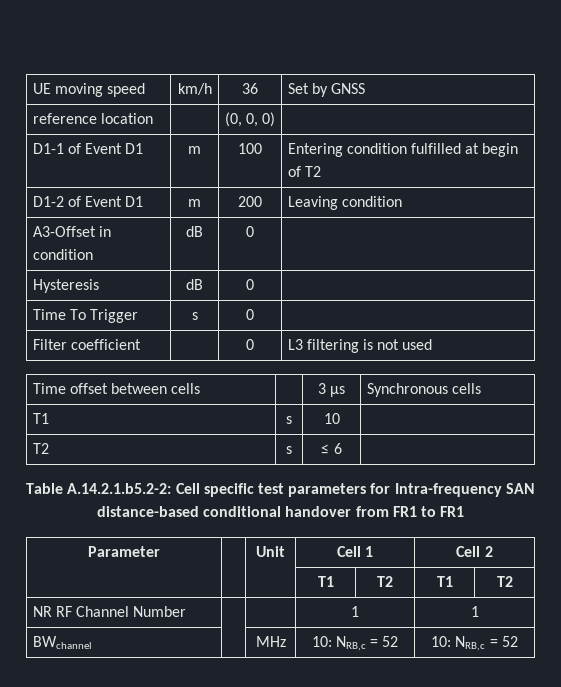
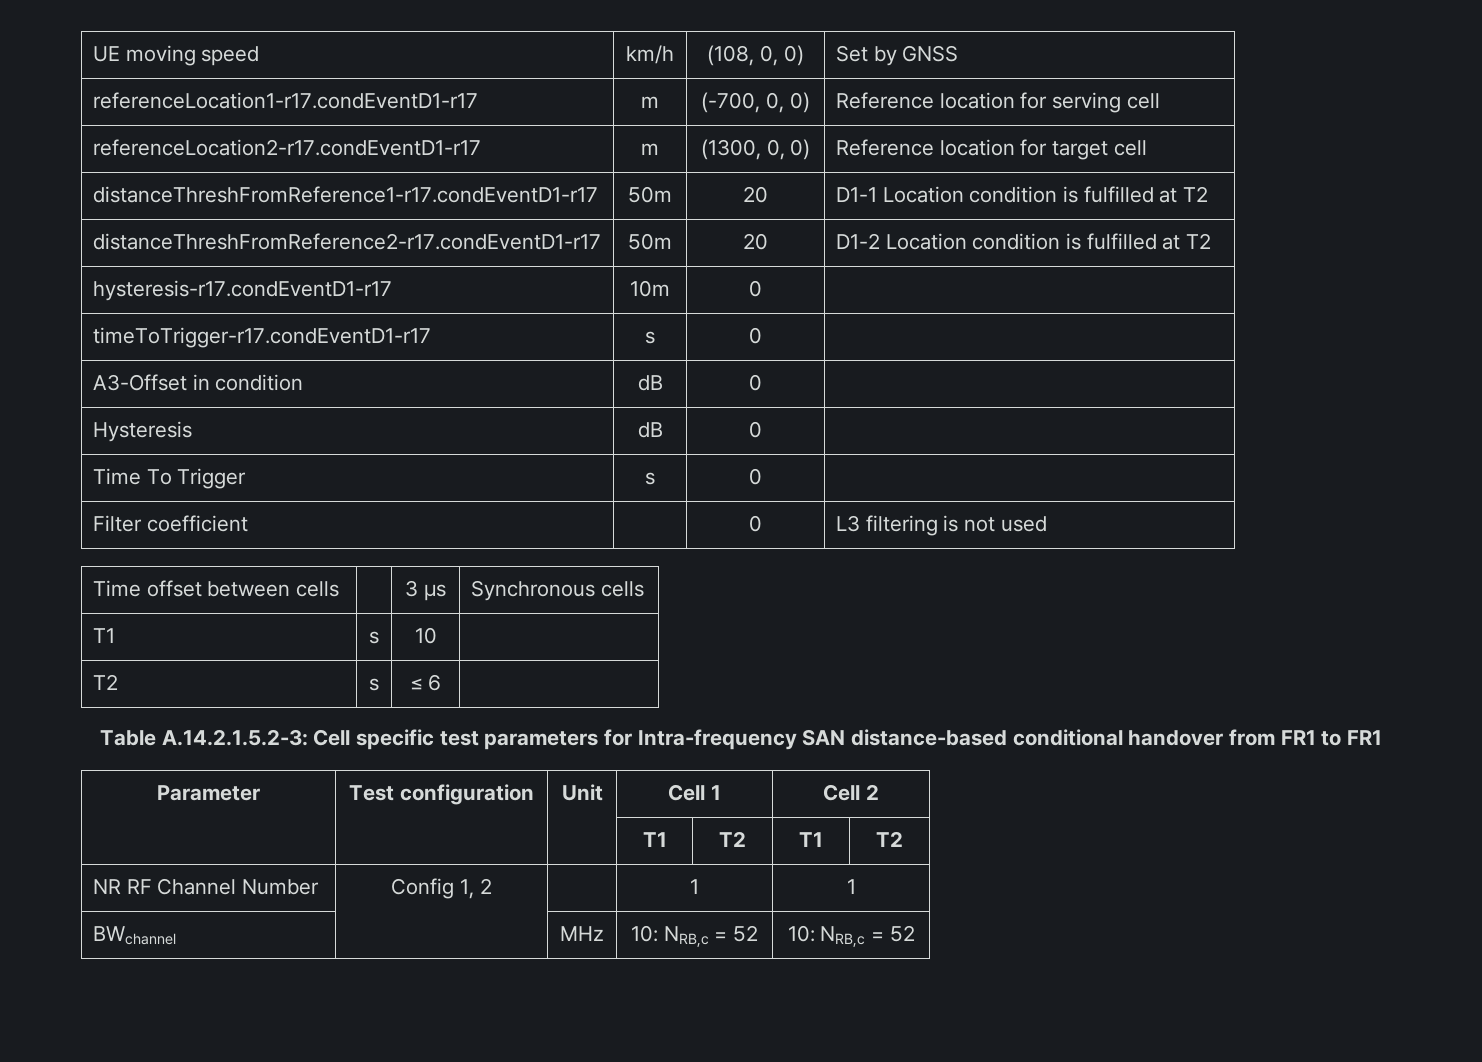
- UE moving speed | km/h | 36 | Set by GNSS
+ UE moving speed | km/h | (108, 0, 0) | Set by GNSS
- reference location | | (0, 0, 0) |
- D1-1 of Event D1 | m | 100 | Entering condition fulfilled at begin of T2
- D1-2 of Event D1 | m | 200 | Leaving condition
+ referenceLocation1-r17.condEventD1-r17 | m | (-700, 0, 0) | Reference location for serving cell
+ referenceLocation2-r17.condEventD1-r17 | m | (1300, 0, 0) | Reference location for target cell
+ distanceThreshFromReference1-r17.condEventD1-r17 | 50m | 20 | D1-1 Location condition is fulfilled at T2
+ distanceThreshFromReference2-r17.condEventD1-r17 | 50m | 20 | D1-2 Location condition is fulfilled at T2
+ hysteresis-r17.condEventD1-r17 | 10m | 0 |
+ timeToTrigger-r17.condEventD1-r17 | s | 0 |
- Table A.14.2.1.b5.2-2: Cell specific test parameters for Intra-frequency SAN distance-based conditional handover from FR1 to FR1
+ Table A.14.2.1.5.2-3: Cell specific test parameters for Intra-frequency SAN distance-based conditional handover from FR1 to FR1
- Parameter | | Unit | Cell 1 | Cell 2
+ Parameter | Test configuration | Unit | Cell 1 | Cell 2
- NR RF Channel Number | | | 1 | 1
+ NR RF Channel Number | Config 1, 2 | | 1 | 1

